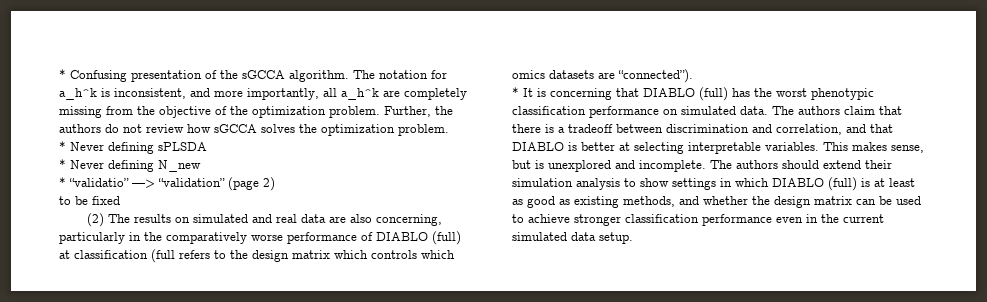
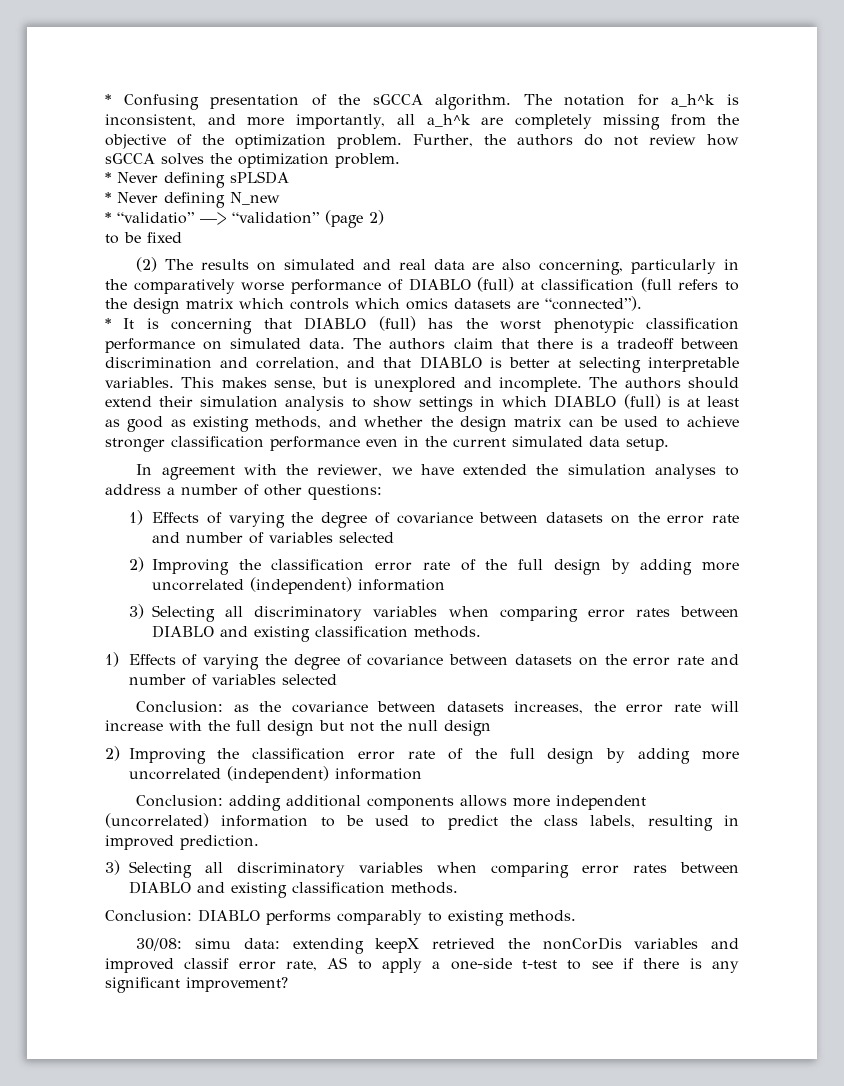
+ In agreement with the reviewer, we have extended the simulation analyses to address a number of other questions:
+ 1) Effects of varying the degree of covariance between datasets on the error rate and number of variables selected
+ 2) Improving the classification error rate of the full design by adding more uncorrelated (independent) information
+ 3) Selecting all discriminatory variables when comparing error rates between DIABLO and existing classification methods.
+ 1) Effects of varying the degree of covariance between datasets on the error rate and number of variables selected
+ Conclusion: as the covariance between datasets increases, the error rate will increase with the full design but not the null design
+ 2) Improving the classification error rate of the full design by adding more uncorrelated (independent) information
+ Conclusion: adding additional components allows more independent (uncorrelated) information to be used to predict the class labels, resulting in improved prediction.
+ 3) Selecting all discriminatory variables when comparing error rates between DIABLO and existing classification methods.
+ Conclusion: DIABLO performs comparably to existing methods.
+ 30/08: simu data: extending keepX retrieved the nonCorDis variables and improved classif error rate, AS to apply a one-side t-test to see if there is any significant improvement?

